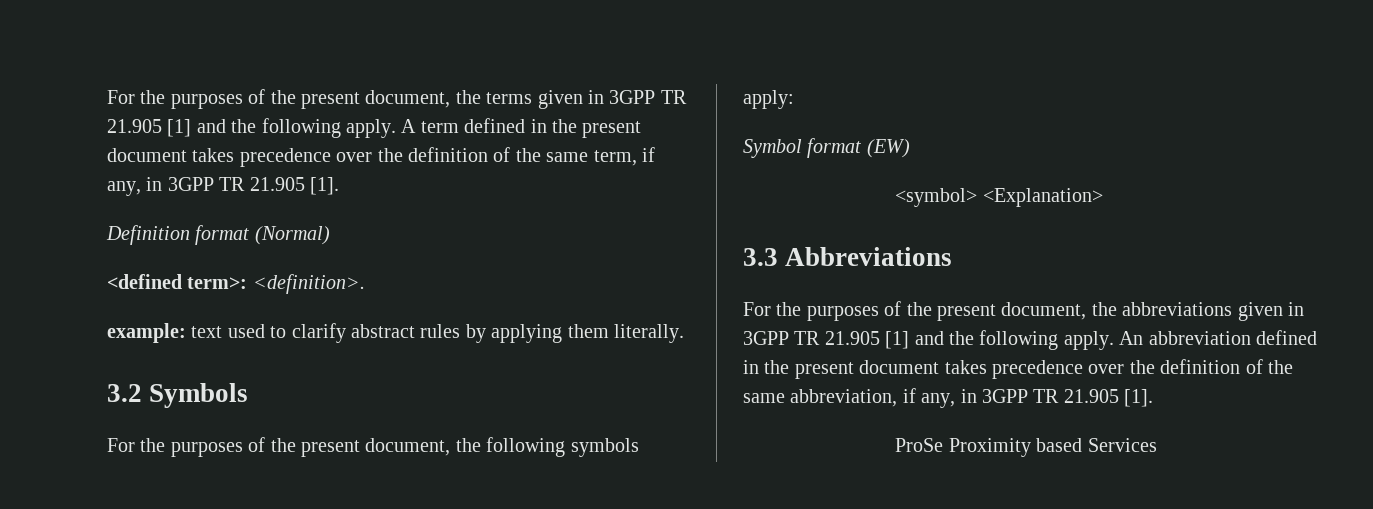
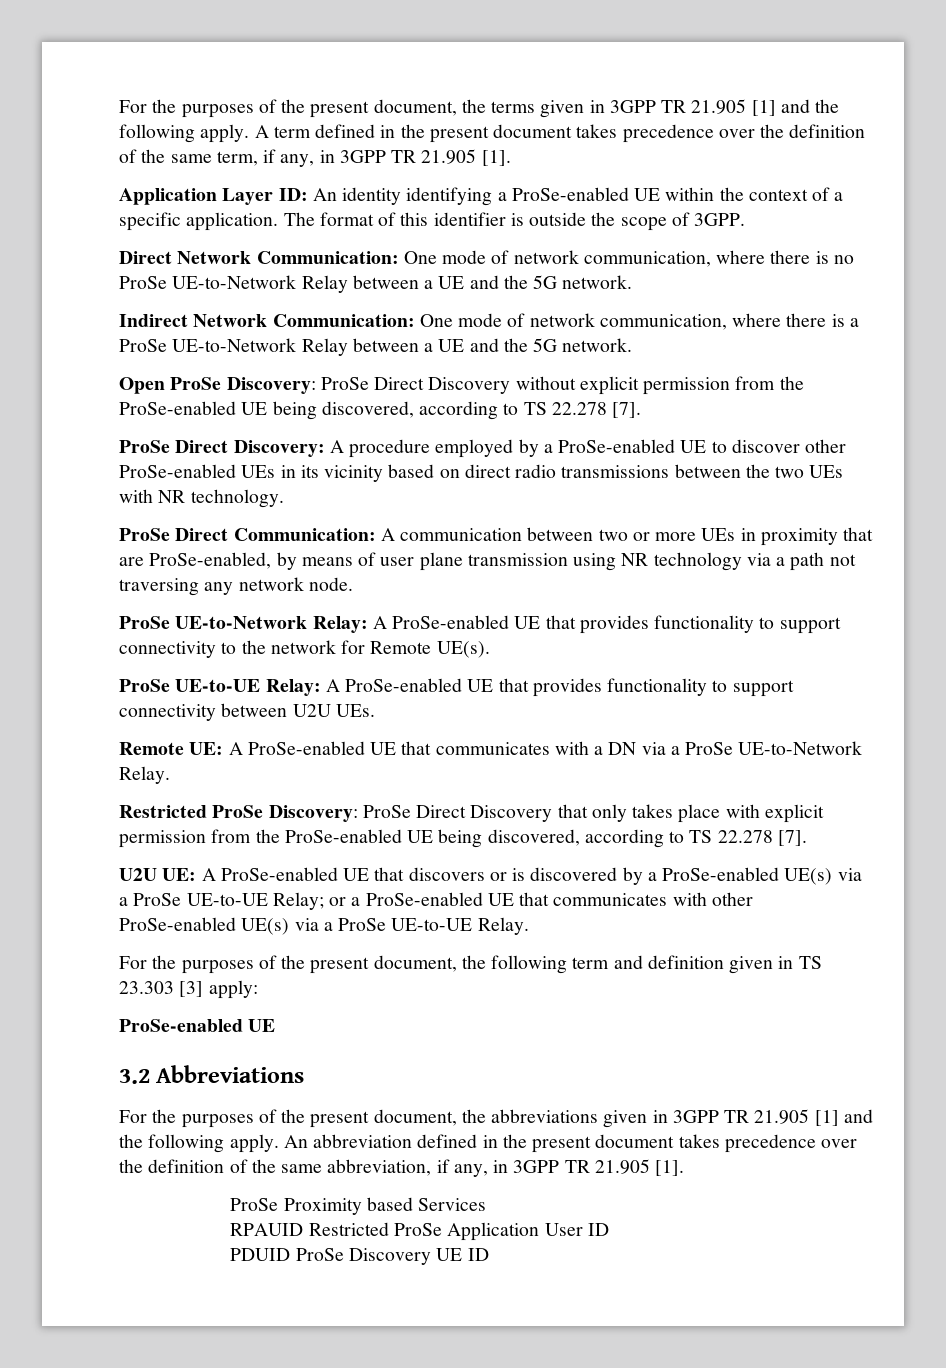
- Definition format (Normal)
- <defined term>: <definition>.
- example: text used to clarify abstract rules by applying them literally.
- 3.2 Symbols
+ Application Layer ID: An identity identifying a ProSe-enabled UE within the context of a specific application. The format of this identifier is outside the scope of 3GPP.
+ Direct Network Communication: One mode of network communication, where there is no ProSe UE-to-Network Relay between a UE and the 5G network.
+ Indirect Network Communication: One mode of network communication, where there is a ProSe UE-to-Network Relay between a UE and the 5G network.
+ Open ProSe Discovery: ProSe Direct Discovery without explicit permission from the ProSe-enabled UE being discovered, according to TS 22.278 [7].
+ ProSe Direct Discovery: A procedure employed by a ProSe-enabled UE to discover other ProSe-enabled UEs in its vicinity based on direct radio transmissions between the two UEs with NR technology.
+ ProSe Direct Communication: A communication between two or more UEs in proximity that are ProSe-enabled, by means of user plane transmission using NR technology via a path not traversing any network node.
+ ProSe UE-to-Network Relay: A ProSe-enabled UE that provides functionality to support connectivity to the network for Remote UE(s).
+ ProSe UE-to-UE Relay: A ProSe-enabled UE that provides functionality to support connectivity between U2U UEs.
+ Remote UE: A ProSe-enabled UE that communicates with a DN via a ProSe UE-to-Network Relay.
+ Restricted ProSe Discovery: ProSe Direct Discovery that only takes place with explicit permission from the ProSe-enabled UE being discovered, according to TS 22.278 [7].
+ U2U UE: A ProSe-enabled UE that discovers or is discovered by a ProSe-enabled UE(s) via a ProSe UE-to-UE Relay; or a ProSe-enabled UE that communicates with other ProSe-enabled UE(s) via a ProSe UE-to-UE Relay.
- For the purposes of the present document, the following symbols apply:
- Symbol format (EW)
- <symbol> <Explanation>
- 3.3 Abbreviations
+ For the purposes of the present document, the following term and definition given in TS 23.303 [3] apply:
+ ProSe-enabled UE
+ 3.2 Abbreviations
+ RPAUID Restricted ProSe Application User ID
+ PDUID ProSe Discovery UE ID

